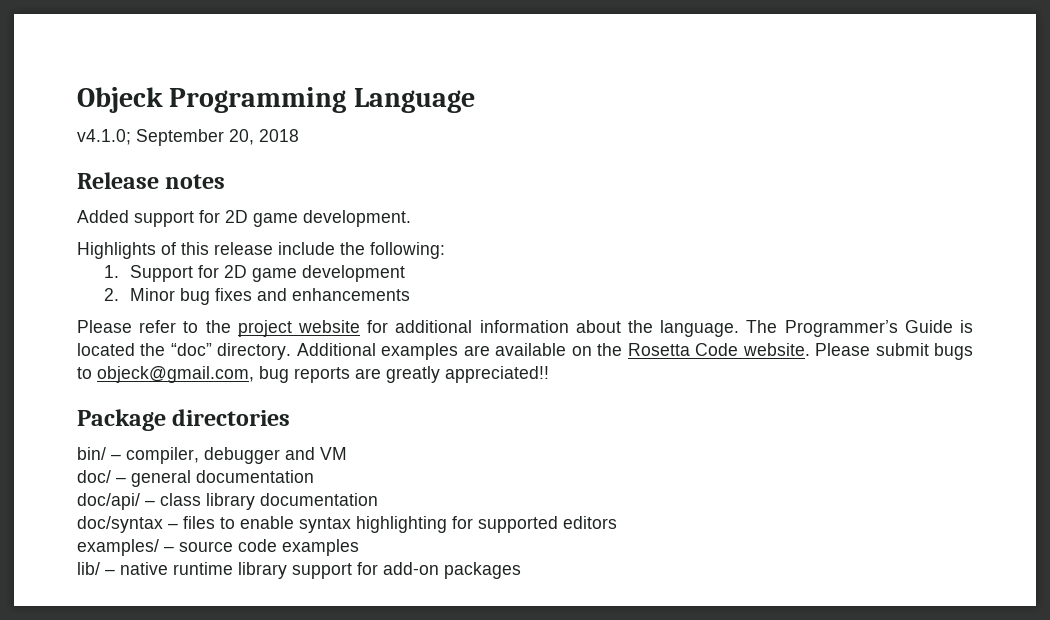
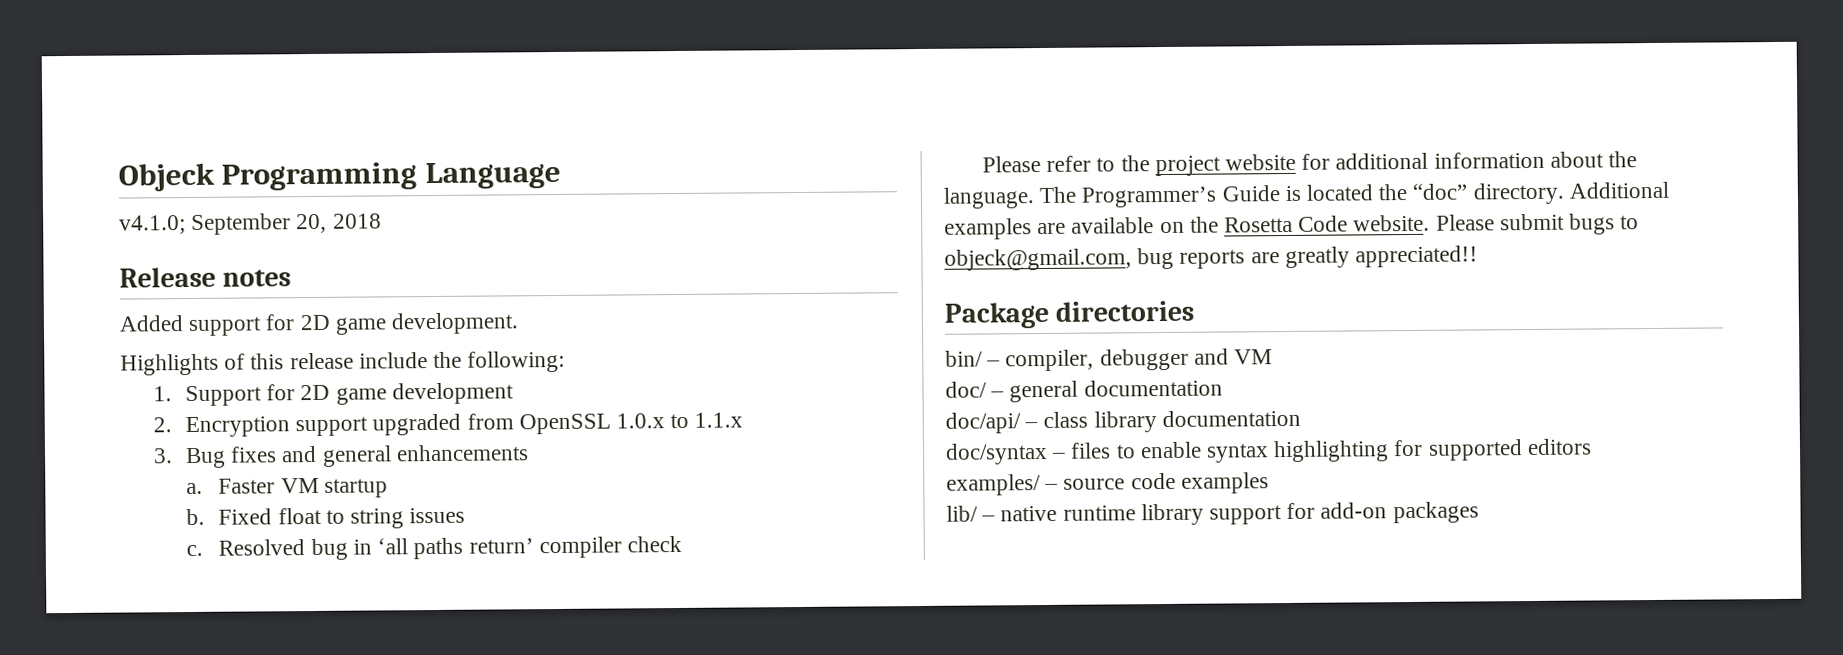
- 2. Minor bug fixes and enhancements
+ 2. Encryption support upgraded from OpenSSL 1.0.x to 1.1.x
+ 3. Bug fixes and general enhancements
+ a. Faster VM startup
+ b. Fixed float to string issues
+ c. Resolved bug in ‘all paths return’ compiler check

